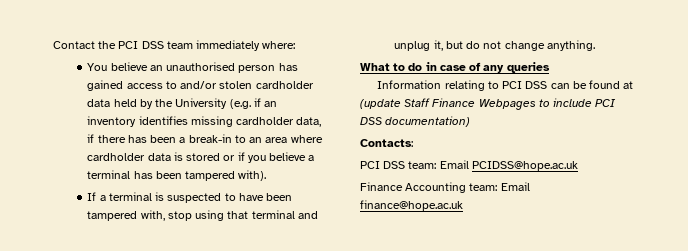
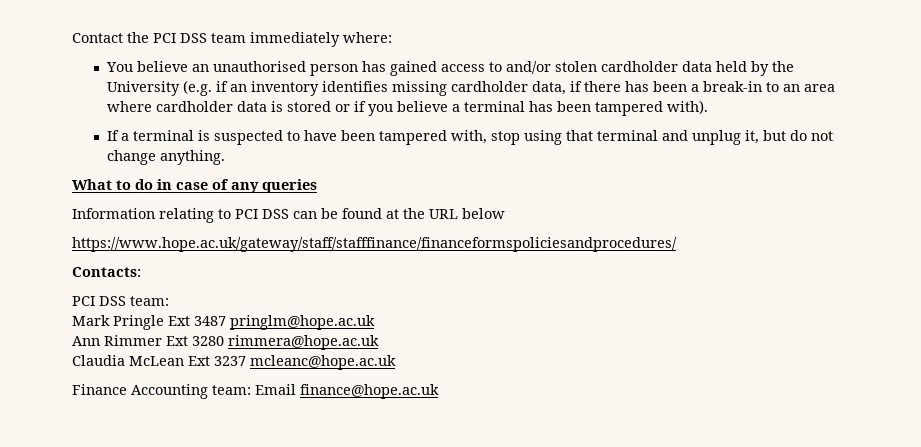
- Information relating to PCI DSS can be found at (update Staff Finance Webpages to include PCI DSS documentation)
+ Information relating to PCI DSS can be found at the URL below
+ https://www.hope.ac.uk/gateway/staff/stafffinance/financeformspoliciesandprocedures/
  Contacts:
- PCI DSS team: Email PCIDSS@hope.ac.uk
+ PCI DSS team:
+ Mark Pringle Ext 3487 pringlm@hope.ac.uk
+ Ann Rimmer Ext 3280 rimmera@hope.ac.uk
+ Claudia McLean Ext 3237 mcleanc@hope.ac.uk

